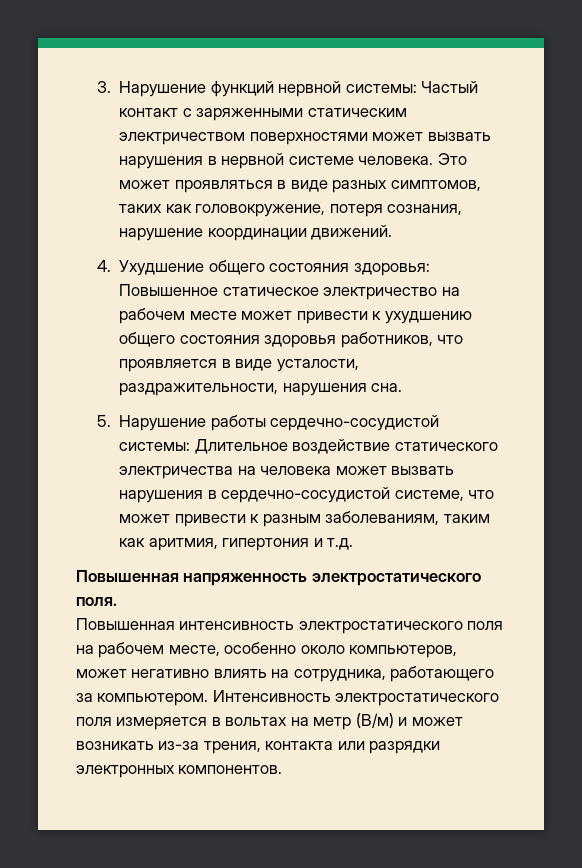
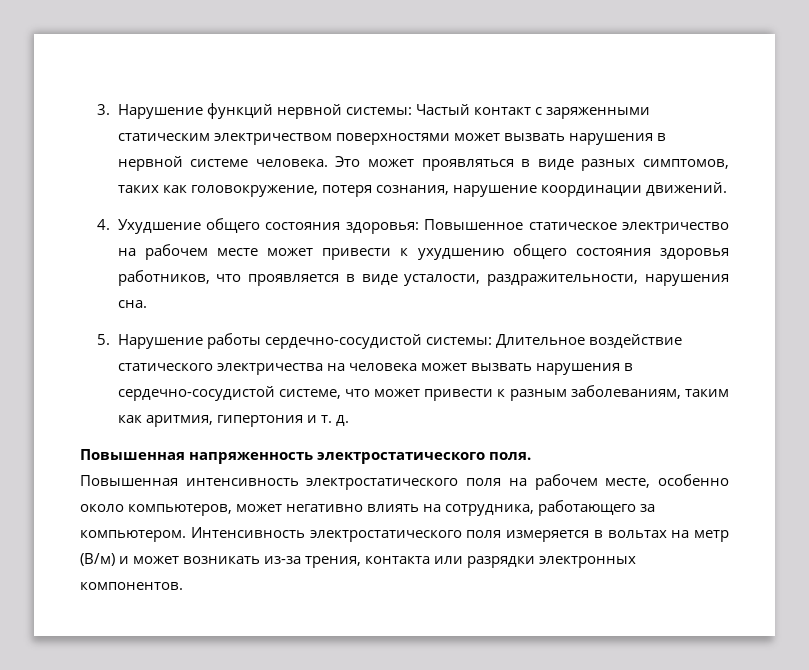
- 5. Нарушение работы сердечно-сосудистой системы: Длительное воздействие статического электричества на человека может вызвать нарушения в сердечно-сосудистой системе, что может привести к разным заболеваниям, таким как аритмия, гипертония и т.д.
+ 5. Нарушение работы сердечно-сосудистой системы: Длительное воздействие статического электричества на человека может вызвать нарушения в сердечно-сосудистой системе, что может привести к разным заболеваниям, таким как аритмия, гипертония и т. д.

